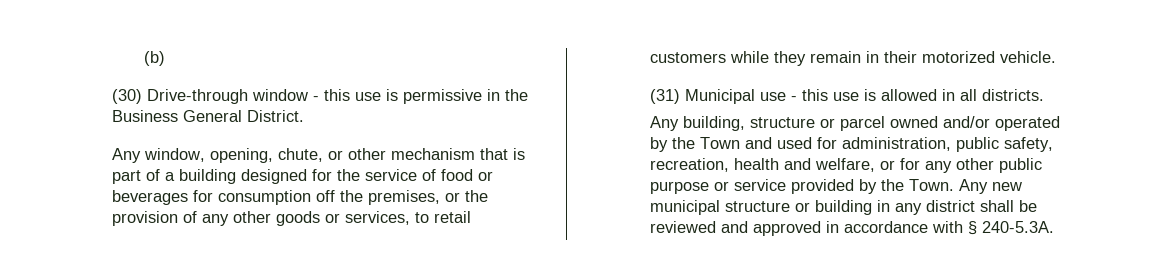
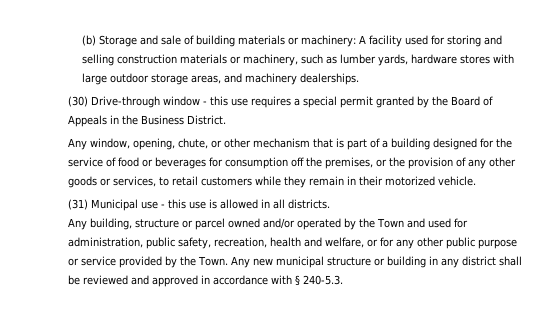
- (b)
+ (b) Storage and sale of building materials or machinery: A facility used for storing and selling construction materials or machinery, such as lumber yards, hardware stores with large outdoor storage areas, and machinery dealerships.
- (30) Drive-through window - this use is permissive in the Business General District.
+ (30) Drive-through window - this use requires a special permit granted by the Board of Appeals in the Business District.
- Any new municipal structure or building in any district shall be reviewed and approved in accordance with § 240-5.3A.
+ Any new municipal structure or building in any district shall be reviewed and approved in accordance with § 240-5.3.

